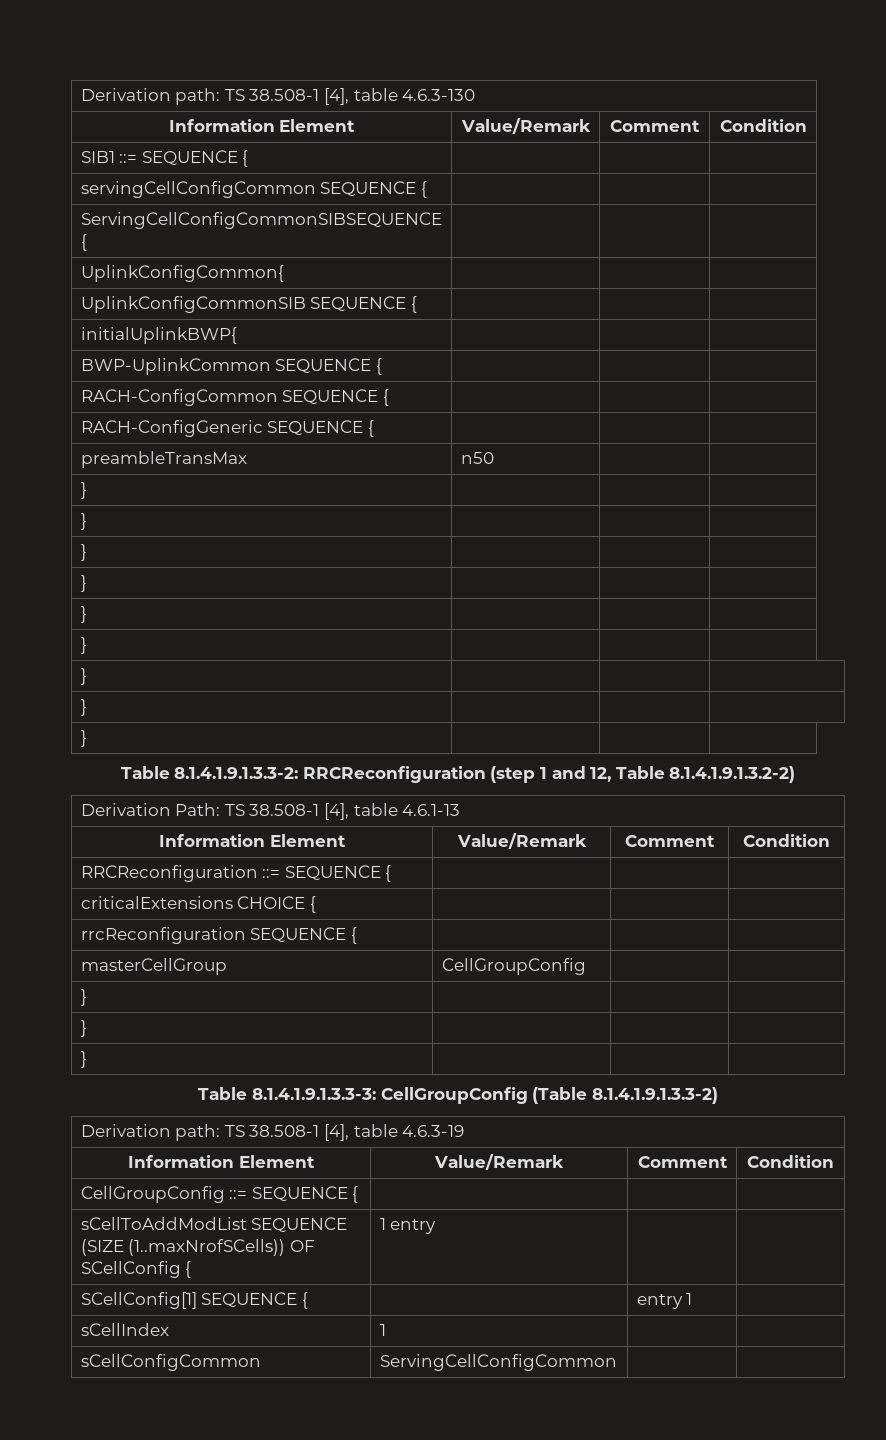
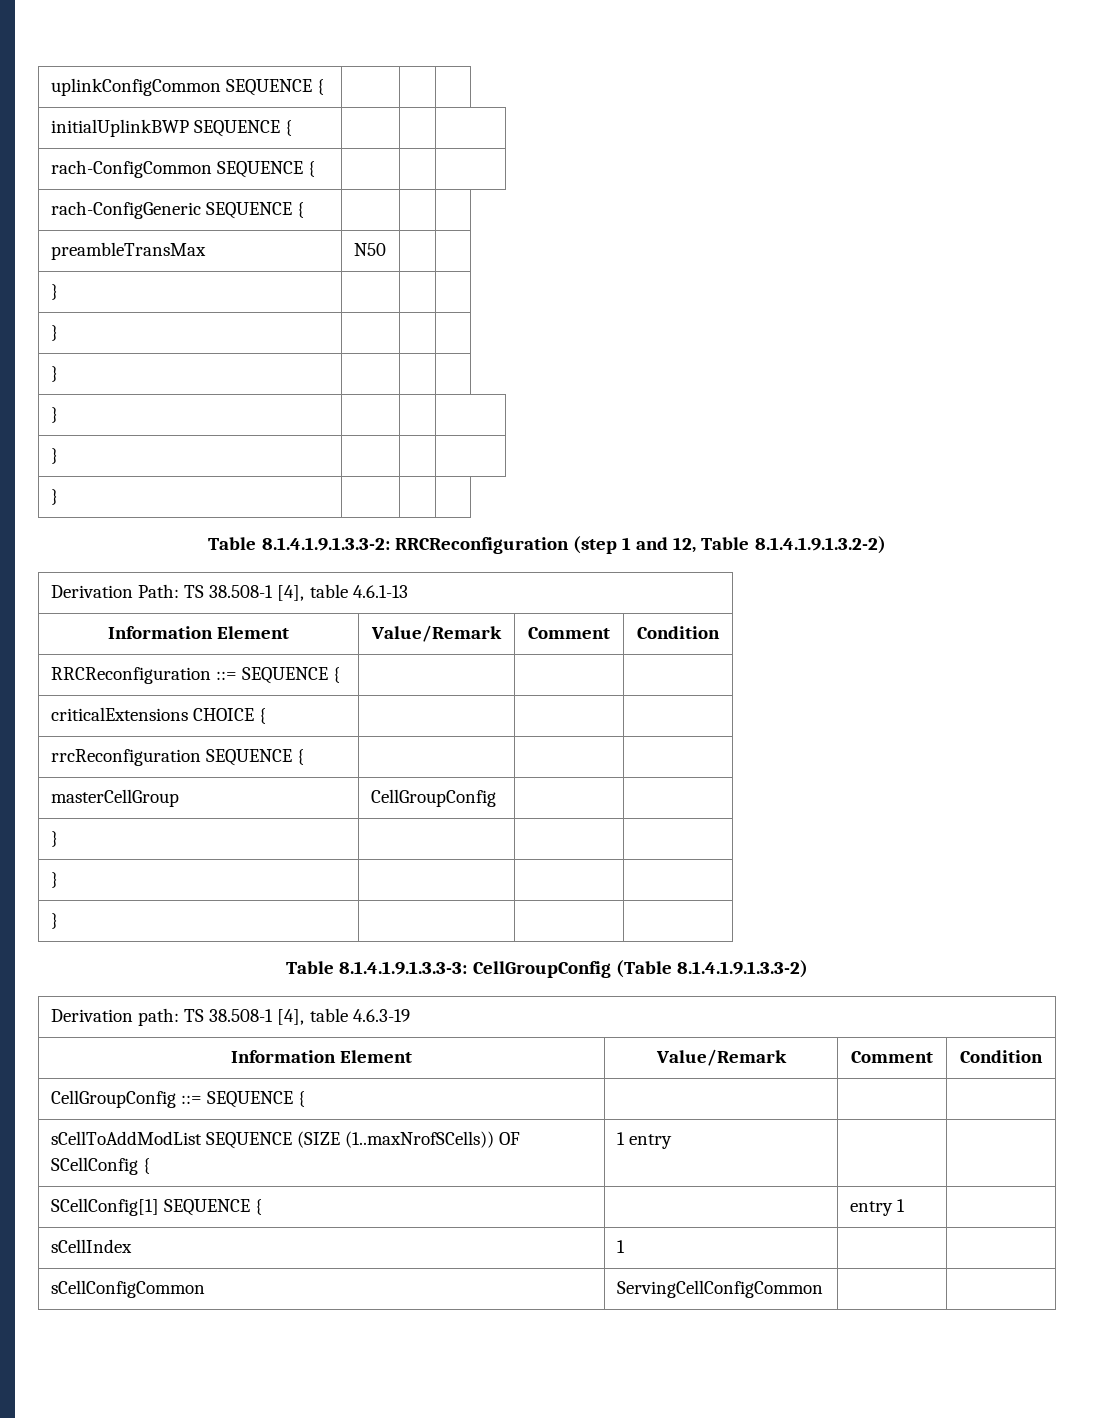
- Derivation path: TS 38.508-1 [4], table 4.6.3-130
- Information Element | Value/Remark | Comment | Condition
- SIB1 ::= SEQUENCE { | | |
- servingCellConfigCommon SEQUENCE { | | |
- ServingCellConfigCommonSIBSEQUENCE { | | |
- UplinkConfigCommon{ | | |
- UplinkConfigCommonSIB SEQUENCE { | | |
- initialUplinkBWP{ | | |
- BWP-UplinkCommon SEQUENCE { | | |
- RACH-ConfigCommon SEQUENCE { | | |
- RACH-ConfigGeneric SEQUENCE { | | |
+ uplinkConfigCommon SEQUENCE { | | |
+ initialUplinkBWP SEQUENCE { | | |
+ rach-ConfigCommon SEQUENCE { | | |
+ rach-ConfigGeneric SEQUENCE { | | |
- preambleTransMax | n50 | |
- } | | |
- } | | |
- } | | |
+ preambleTransMax | N50 | |

